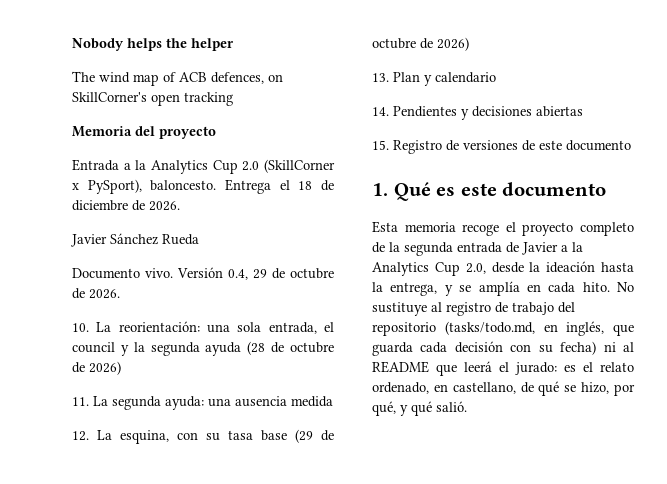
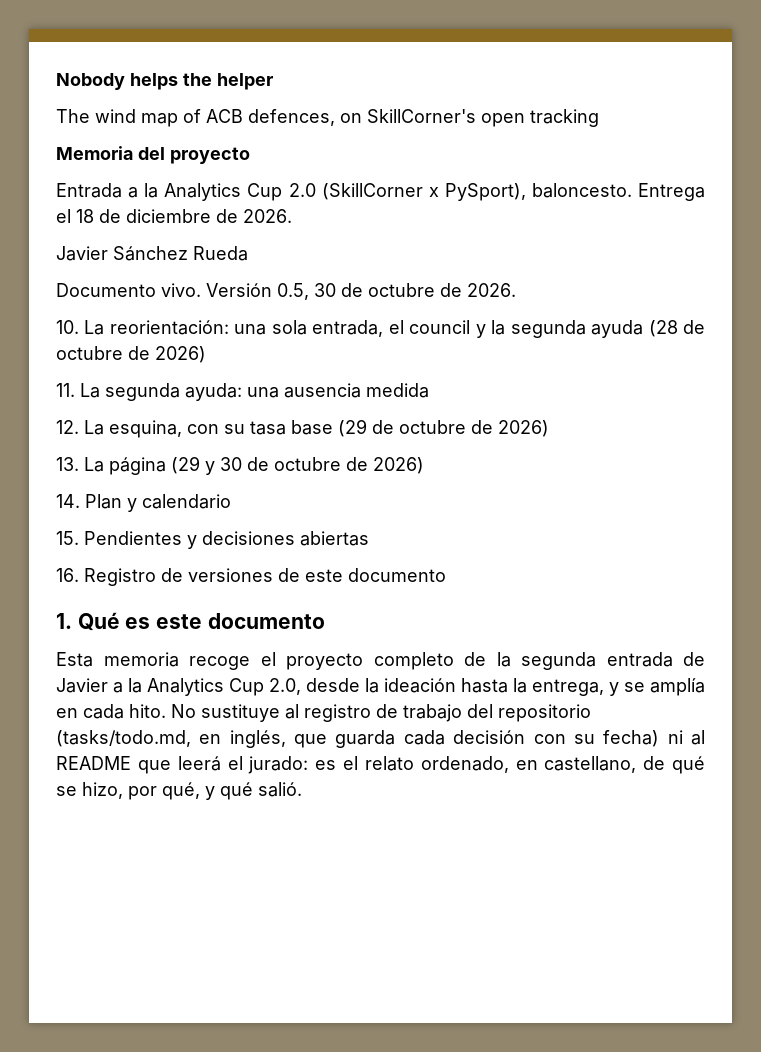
- Versión 0.4, 29 de octubre de 2026.
+ Versión 0.5, 30 de octubre de 2026.
- 13. Plan y calendario
+ 13. La página (29 y 30 de octubre de 2026)
+ 14. Plan y calendario
- 14. Pendientes y decisiones abiertas
+ 15. Pendientes y decisiones abiertas
- 15. Registro de versiones de este documento
+ 16. Registro de versiones de este documento

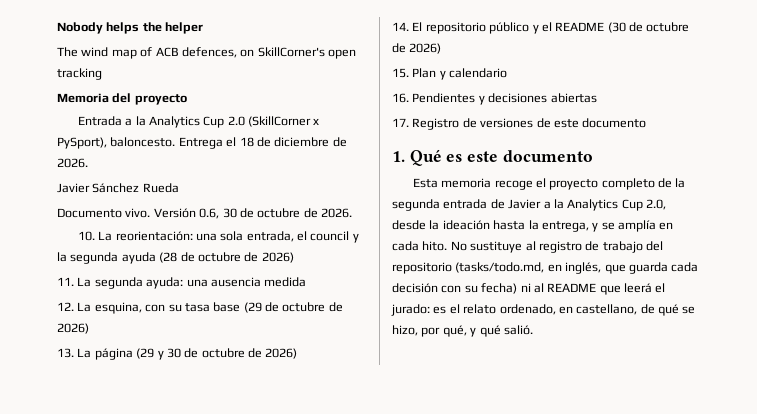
- Versión 0.5, 30 de octubre de 2026.
+ Versión 0.6, 30 de octubre de 2026.
- 14. Plan y calendario
+ 14. El repositorio público y el README (30 de octubre de 2026)
+ 15. Plan y calendario
- 15. Pendientes y decisiones abiertas
+ 16. Pendientes y decisiones abiertas
- 16. Registro de versiones de este documento
+ 17. Registro de versiones de este documento

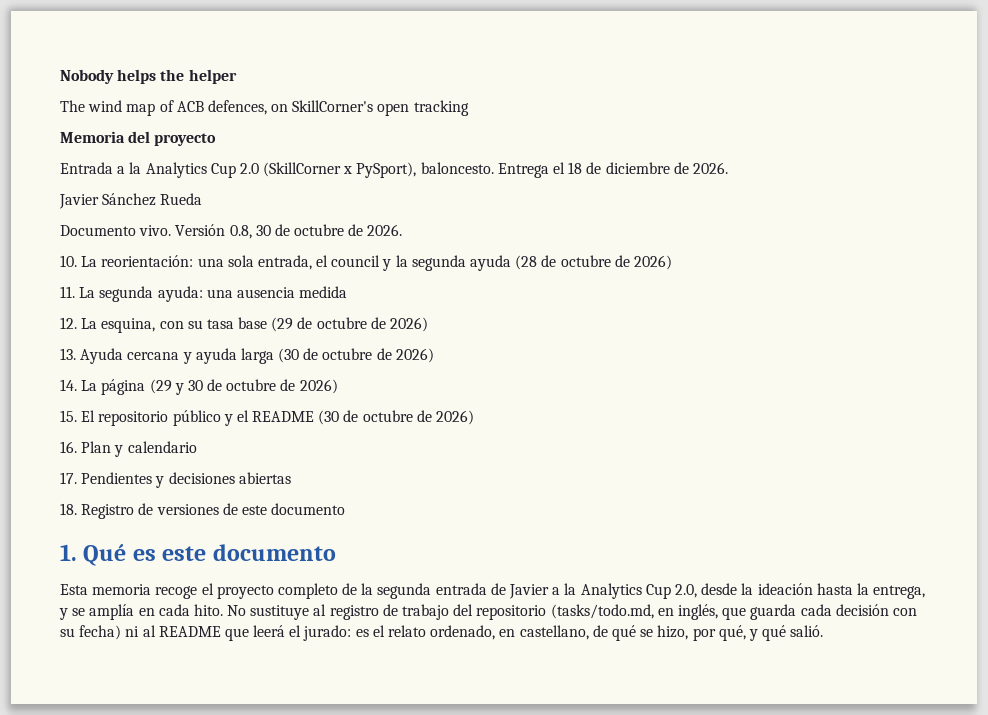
- Versión 0.6, 30 de octubre de 2026.
+ Versión 0.8, 30 de octubre de 2026.
- 13. La página (29 y 30 de octubre de 2026)
+ 13. Ayuda cercana y ayuda larga (30 de octubre de 2026)
+ 14. La página (29 y 30 de octubre de 2026)
- 14. El repositorio público y el README (30 de octubre de 2026)
+ 15. El repositorio público y el README (30 de octubre de 2026)
- 15. Plan y calendario
+ 16. Plan y calendario
- 16. Pendientes y decisiones abiertas
+ 17. Pendientes y decisiones abiertas
- 17. Registro de versiones de este documento
+ 18. Registro de versiones de este documento

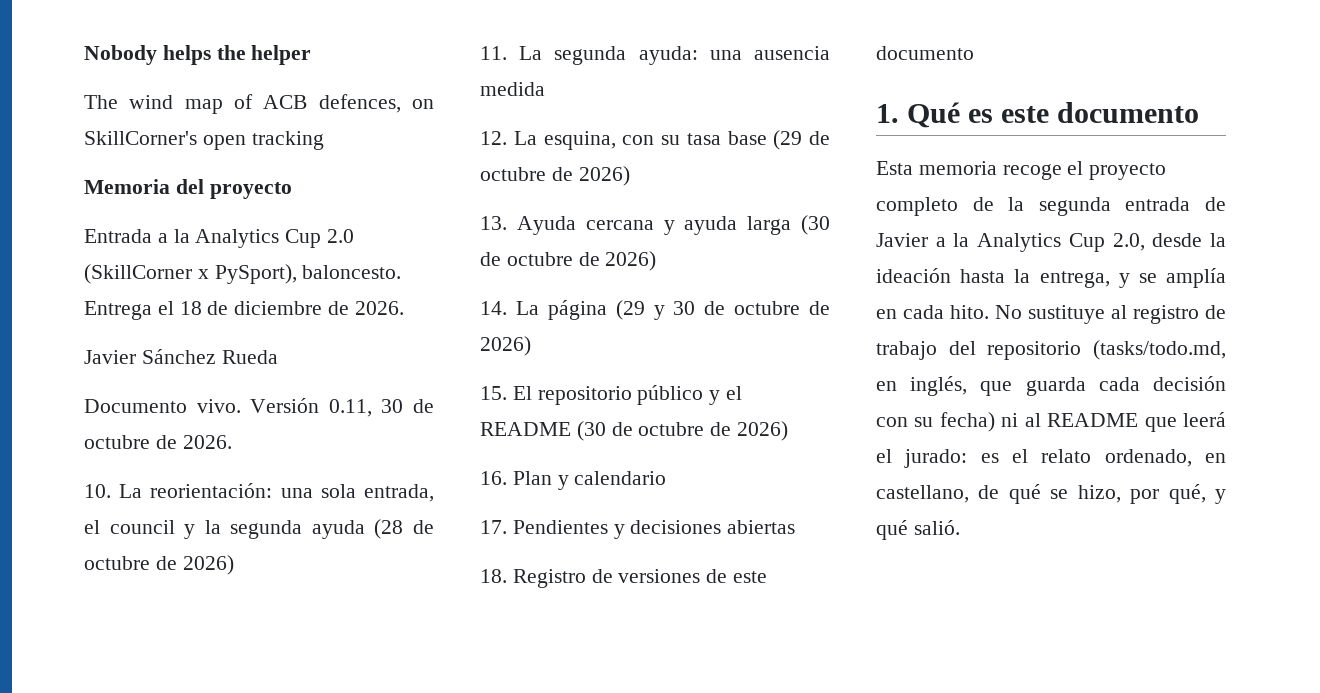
- Versión 0.8, 30 de octubre de 2026.
+ Versión 0.11, 30 de octubre de 2026.

